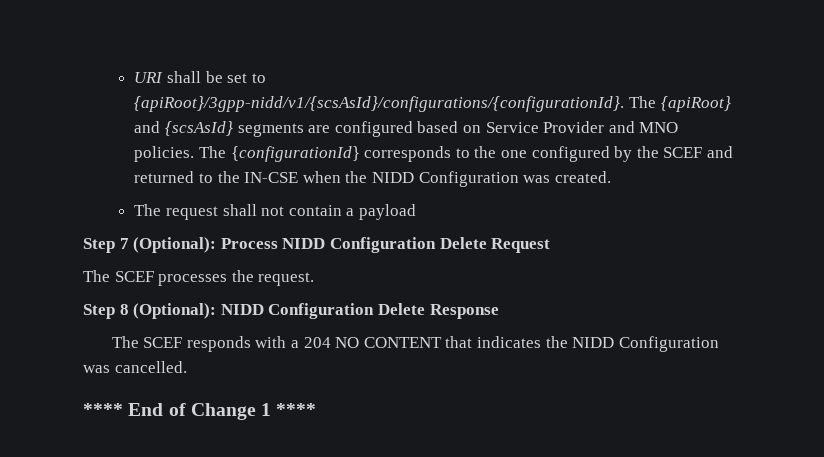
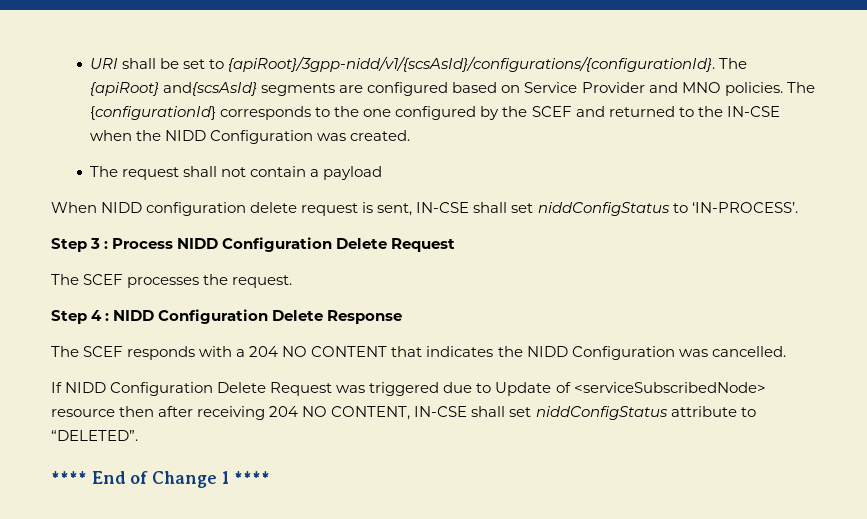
- The {apiRoot} and {scsAsId} segments are configured based on Service Provider and MNO policies.
+ The {apiRoot} and{scsAsId} segments are configured based on Service Provider and MNO policies.
- Step 7 (Optional): Process NIDD Configuration Delete Request
+ When NIDD configuration delete request is sent, IN-CSE shall set niddConfigStatus to ‘IN-PROCESS’.
+ Step 3 : Process NIDD Configuration Delete Request
- Step 8 (Optional): NIDD Configuration Delete Response
+ Step 4 : NIDD Configuration Delete Response
+ If NIDD Configuration Delete Request was triggered due to Update of <serviceSubscribedNode> resource then after receiving 204 NO CONTENT, IN-CSE shall set niddConfigStatus attribute to “DELETED”.

